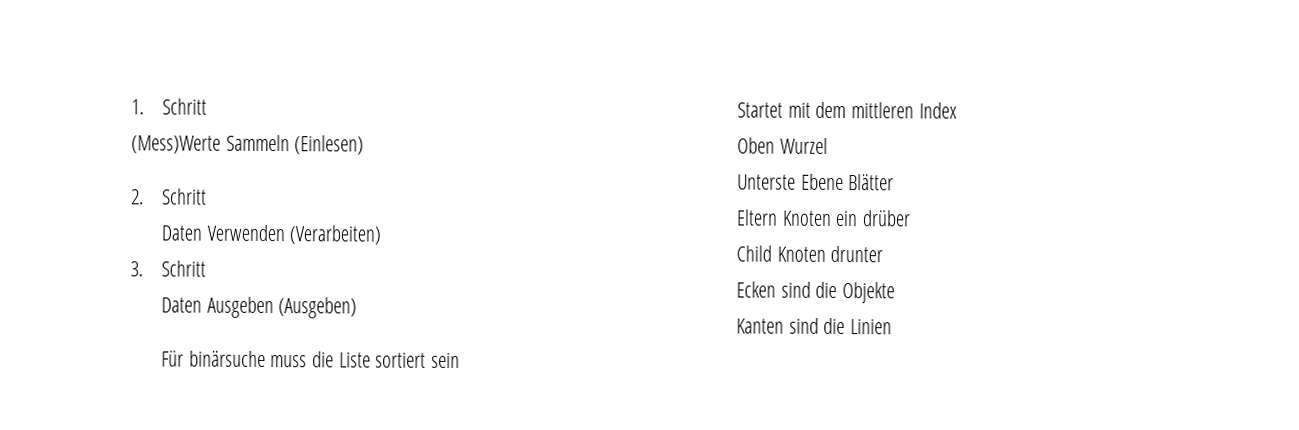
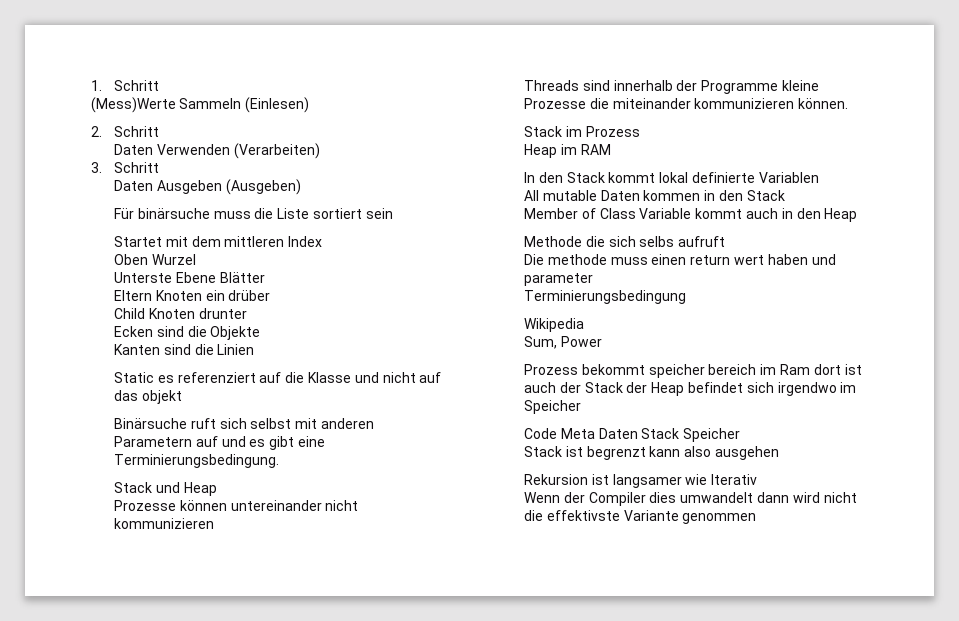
+ Static es referenziert auf die Klasse und nicht auf das objekt
+ Binärsuche ruft sich selbst mit anderen Parametern auf und es gibt eine Terminierungsbedingung.
+ Stack und Heap
+ Prozesse können untereinander nicht kommunizieren
+ Threads sind innerhalb der Programme kleine Prozesse die miteinander kommunizieren können.
+ Stack im Prozess
+ Heap im RAM
+ In den Stack kommt lokal definierte Variablen
+ All mutable Daten kommen in den Stack
+ Member of Class Variable kommt auch in den Heap
+ Methode die sich selbs aufruft
+ Die methode muss einen return wert haben und parameter
+ Terminierungsbedingung
+ Wikipedia
+ Sum, Power
+ Prozess bekommt speicher bereich im Ram dort ist auch der Stack der Heap befindet sich irgendwo im Speicher
+ Code Meta Daten Stack Speicher
+ Stack ist begrenzt kann also ausgehen
+ Rekursion ist langsamer wie Iterativ
+ Wenn der Compiler dies umwandelt dann wird nicht die effektivste Variante genommen

